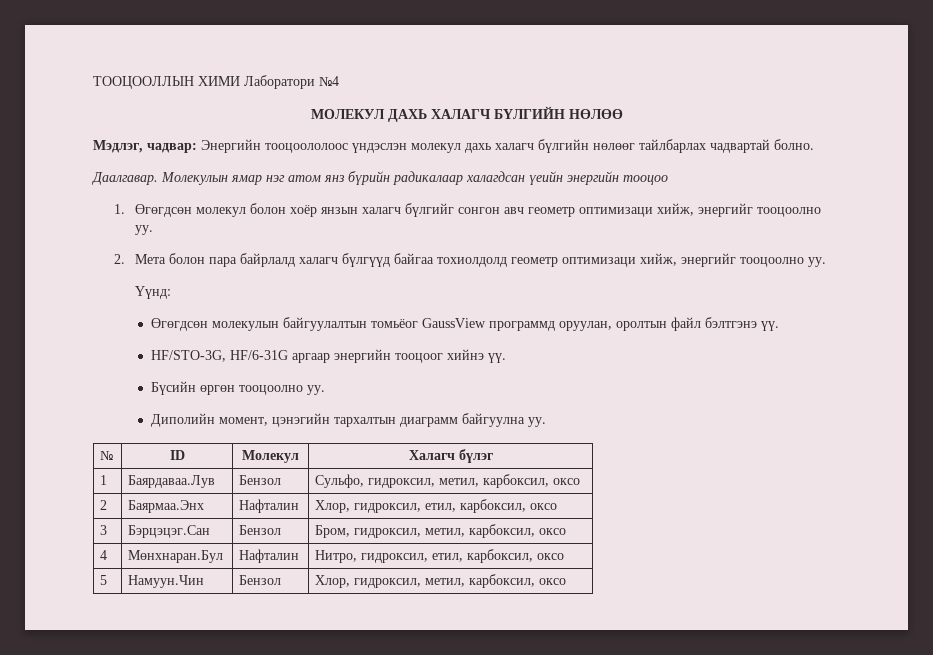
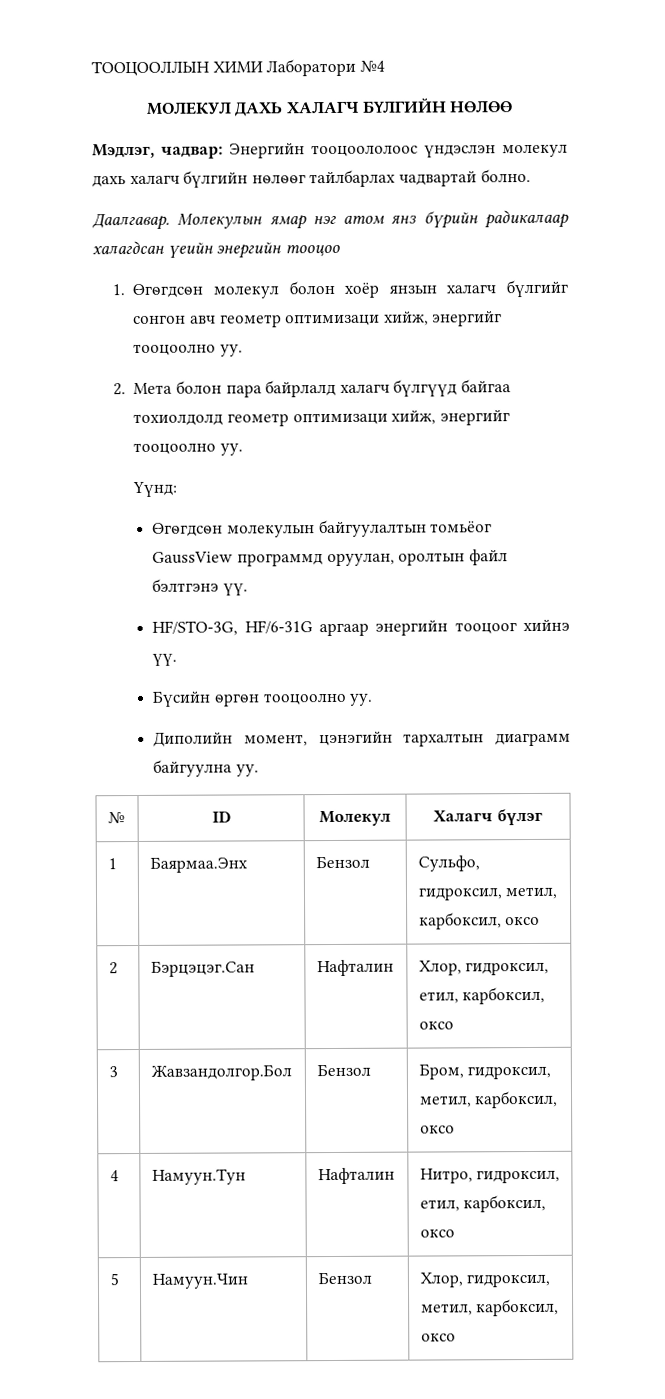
- 1 | Баярдаваа.Лув | Бензол | Сульфо, гидроксил, метил, карбоксил, оксо
+ 1 | Баярмаа.Энх | Бензол | Сульфо, гидроксил, метил, карбоксил, оксо
- 2 | Баярмаа.Энх | Нафталин | Хлор, гидроксил, етил, карбоксил, оксо
+ 2 | Бэрцэцэг.Сан | Нафталин | Хлор, гидроксил, етил, карбоксил, оксо
- 3 | Бэрцэцэг.Сан | Бензол | Бром, гидроксил, метил, карбоксил, оксо
+ 3 | Жавзандолгор.Бол | Бензол | Бром, гидроксил, метил, карбоксил, оксо
- 4 | Мөнхнаран.Бул | Нафталин | Нитро, гидроксил, етил, карбоксил, оксо
+ 4 | Намуун.Тун | Нафталин | Нитро, гидроксил, етил, карбоксил, оксо

